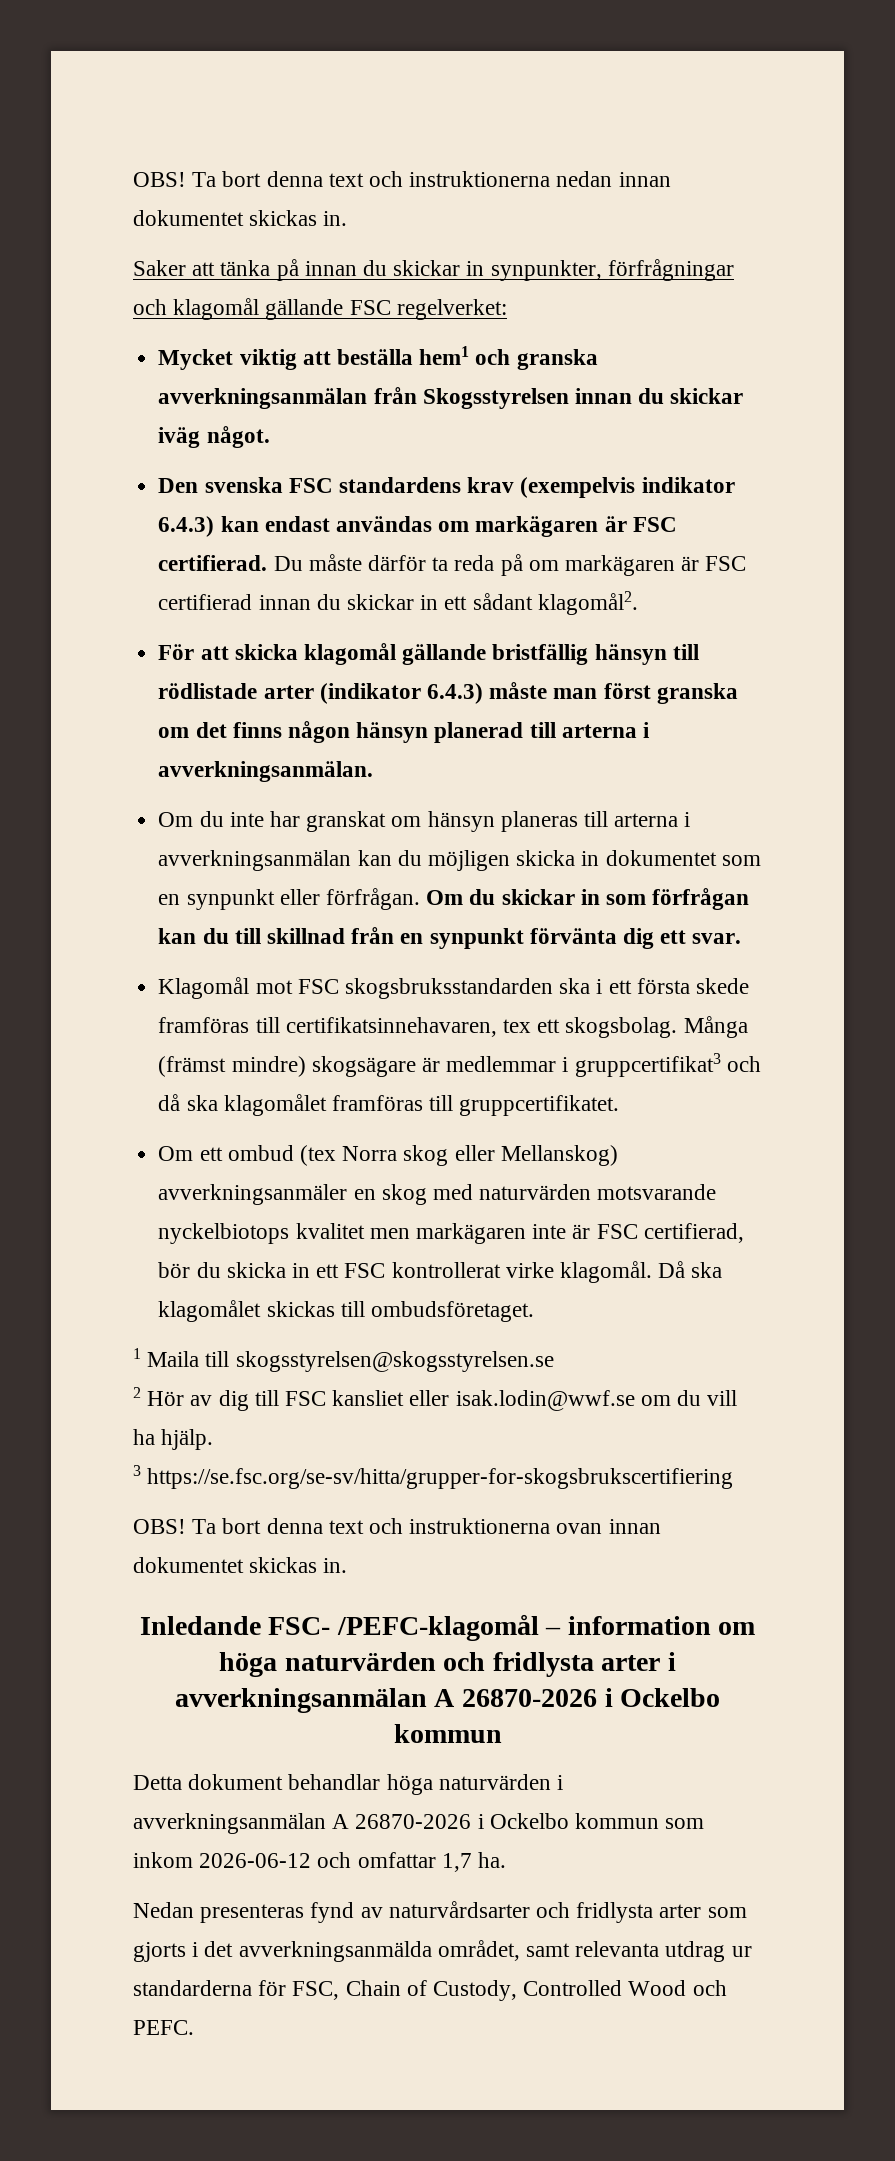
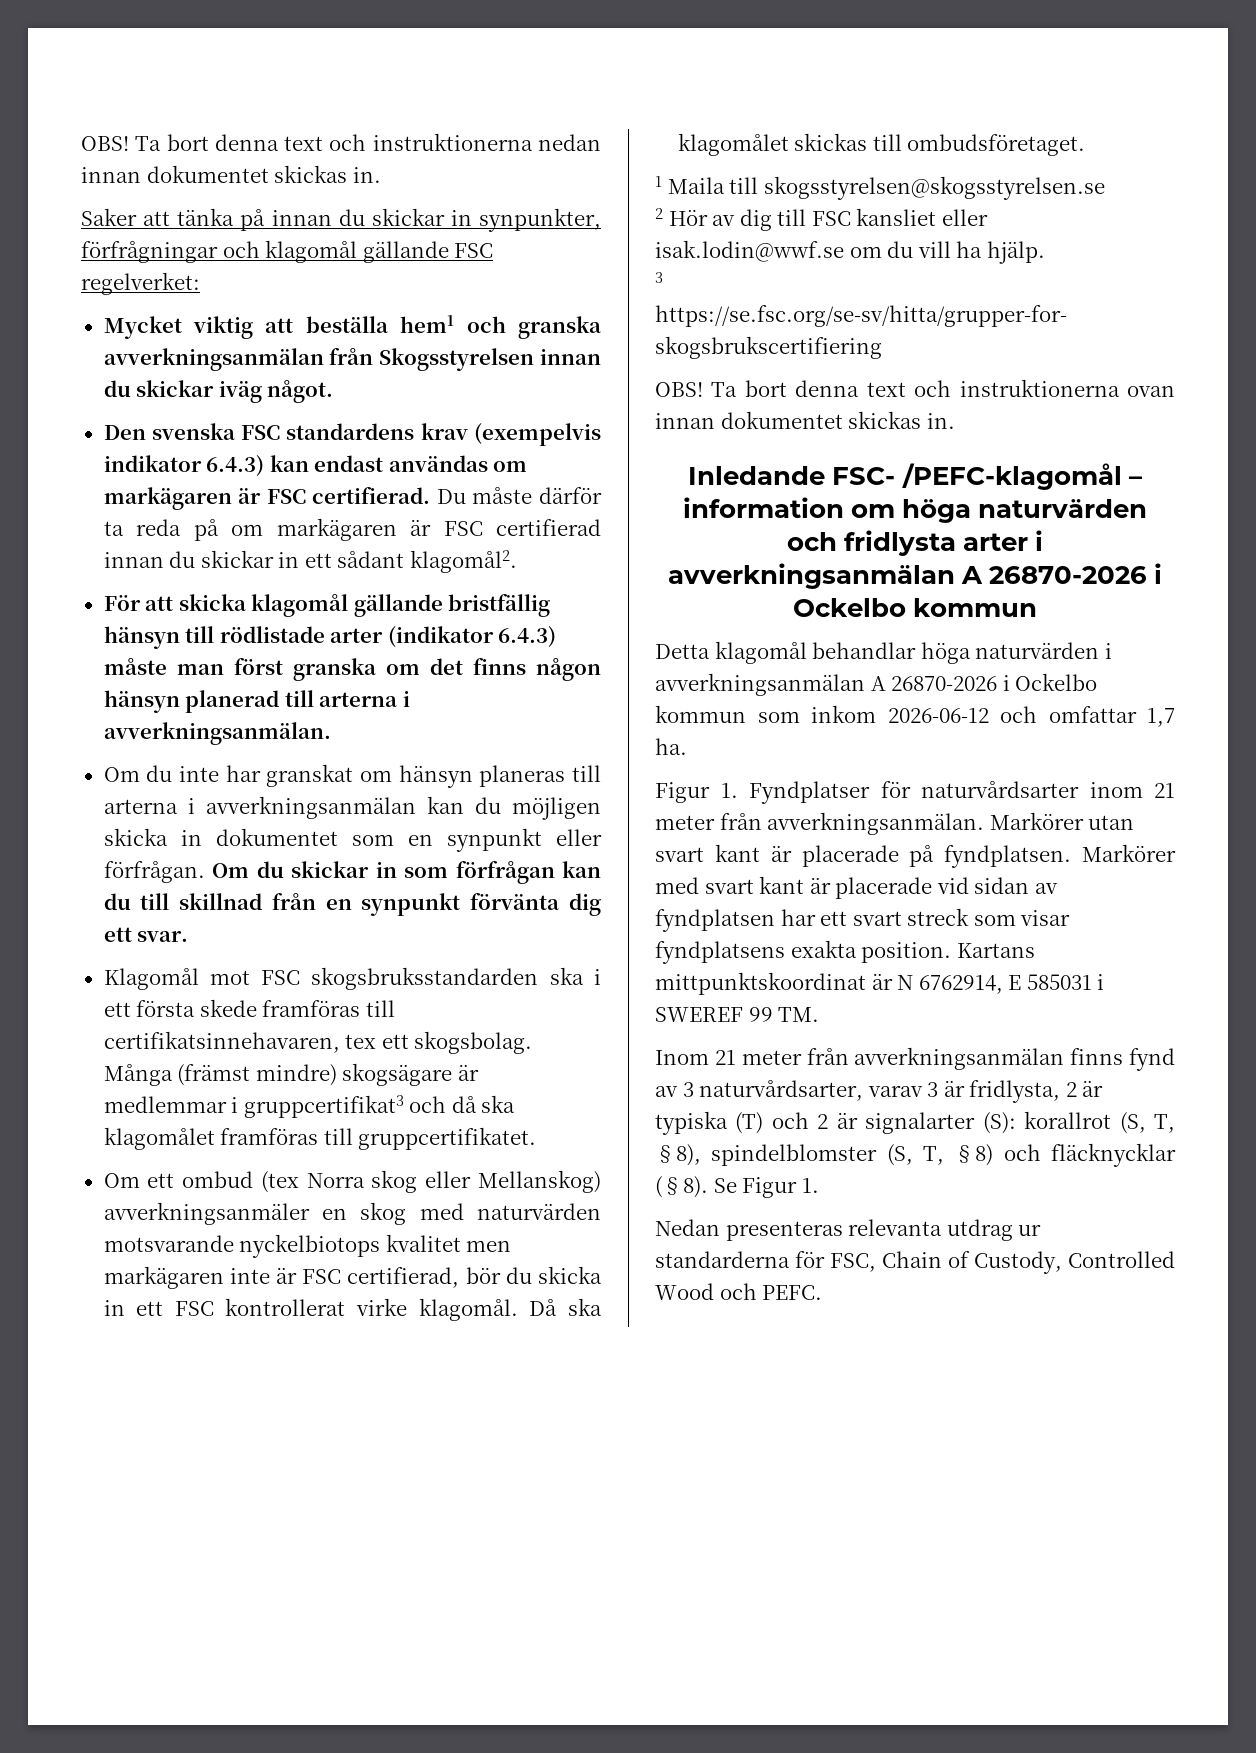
- Detta dokument behandlar höga naturvärden i avverkningsanmälan A 26870-2026 i Ockelbo kommun som inkom 2026-06-12 och omfattar 1,7 ha.
+ Detta klagomål behandlar höga naturvärden i avverkningsanmälan A 26870-2026 i Ockelbo kommun som inkom 2026-06-12 och omfattar 1,7 ha.
- Nedan presenteras fynd av naturvårdsarter och fridlysta arter som gjorts i det avverkningsanmälda området, samt relevanta utdrag ur standarderna för FSC, Chain of Custody, Controlled Wood och PEFC.
+ Figur 1. Fyndplatser för naturvårdsarter inom 21 meter från avverkningsanmälan. Markörer utan svart kant är placerade på fyndplatsen. Markörer med svart kant är placerade vid sidan av fyndplatsen har ett svart streck som visar fyndplatsens exakta position. Kartans mittpunktskoordinat är N 6762914, E 585031 i SWEREF 99 TM.
+ Inom 21 meter från avverkningsanmälan finns fynd av 3 naturvårdsarter, varav 3 är fridlysta, 2 är typiska (T) och 2 är signalarter (S): korallrot (S, T, §8), spindelblomster (S, T, §8) och fläcknycklar (§8). Se Figur 1.
+ Nedan presenteras relevanta utdrag ur standarderna för FSC, Chain of Custody, Controlled Wood och PEFC.

